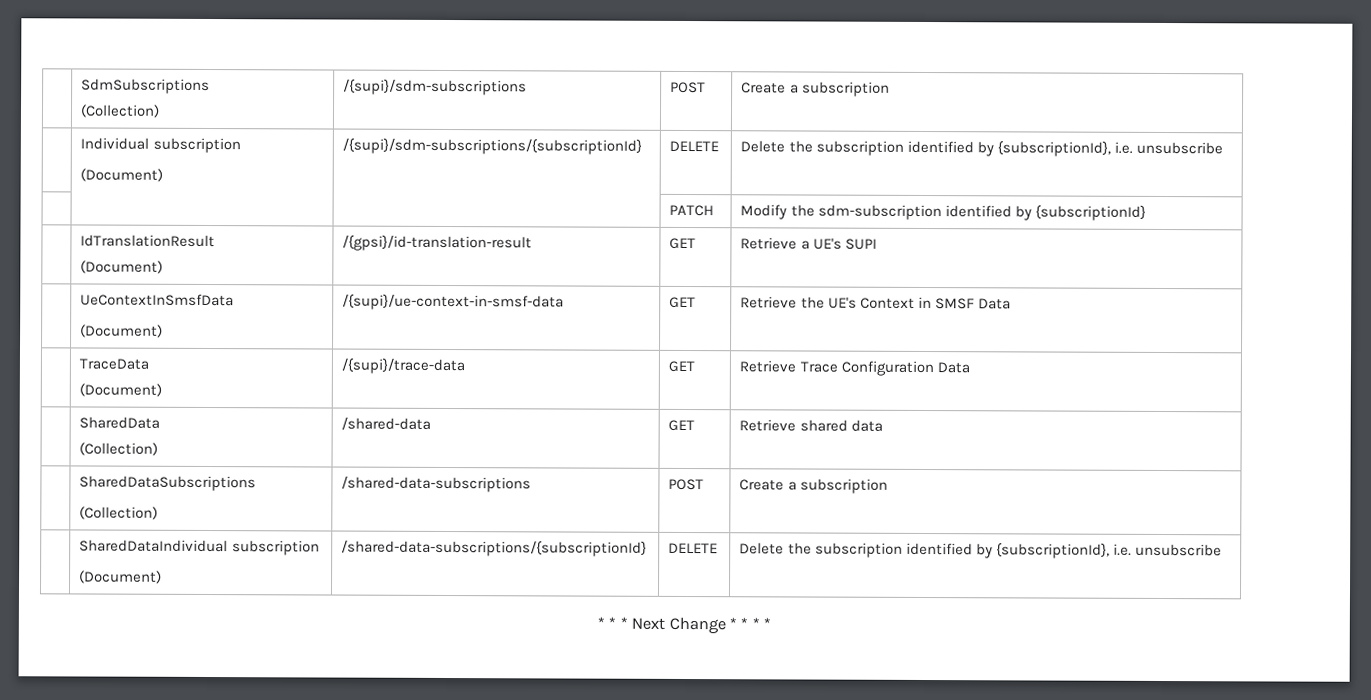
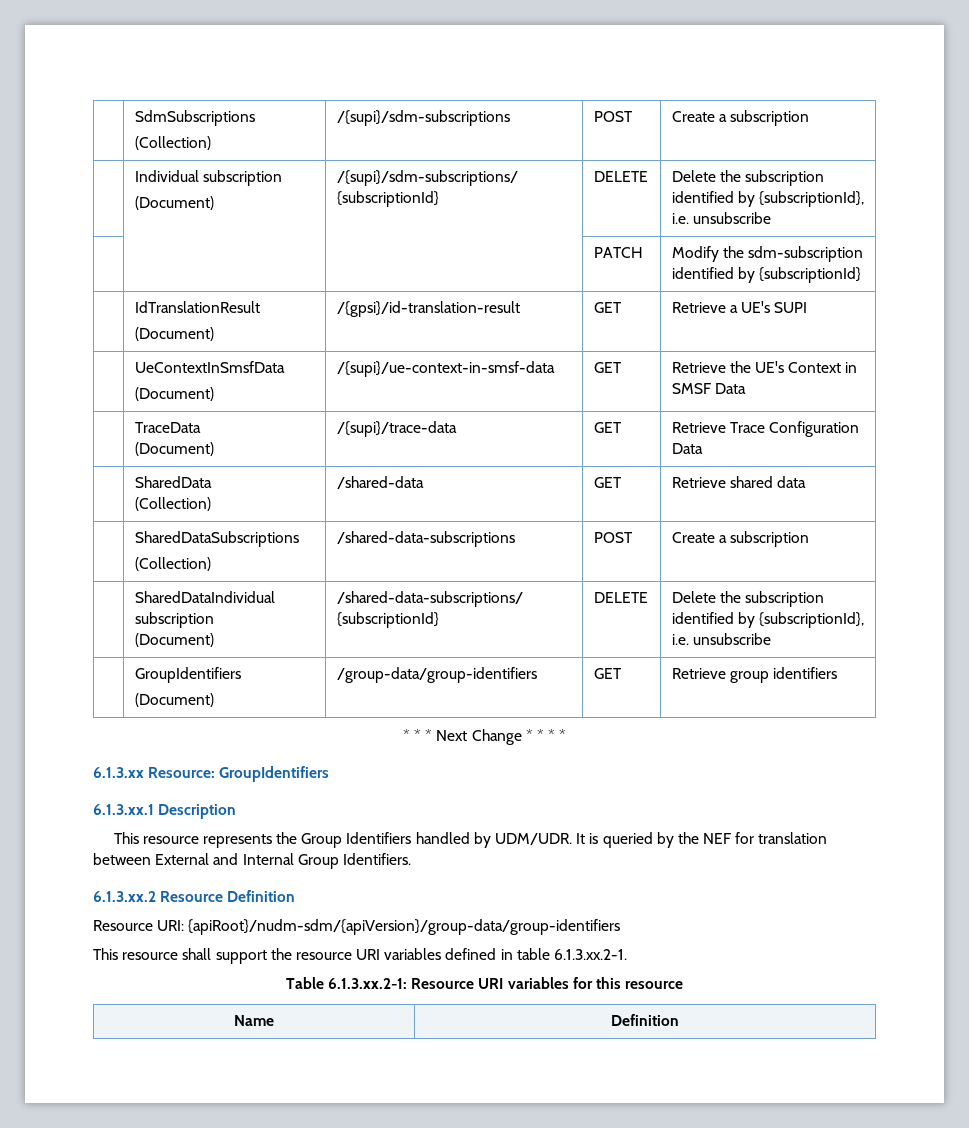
+ | GroupIdentifiers
+ (Document) | /group-data/group-identifiers | GET | Retrieve group identifiers
+ 6.1.3.xx Resource: GroupIdentifiers
+ 6.1.3.xx.1 Description
+ This resource represents the Group Identifiers handled by UDM/UDR. It is queried by the NEF for translation between External and Internal Group Identifiers.
+ 6.1.3.xx.2 Resource Definition
+ Resource URI: {apiRoot}/nudm-sdm/{apiVersion}/group-data/group-identifiers
+ This resource shall support the resource URI variables defined in table 6.1.3.xx.2-1.
+ Table 6.1.3.xx.2-1: Resource URI variables for this resource
+ Name | Definition

